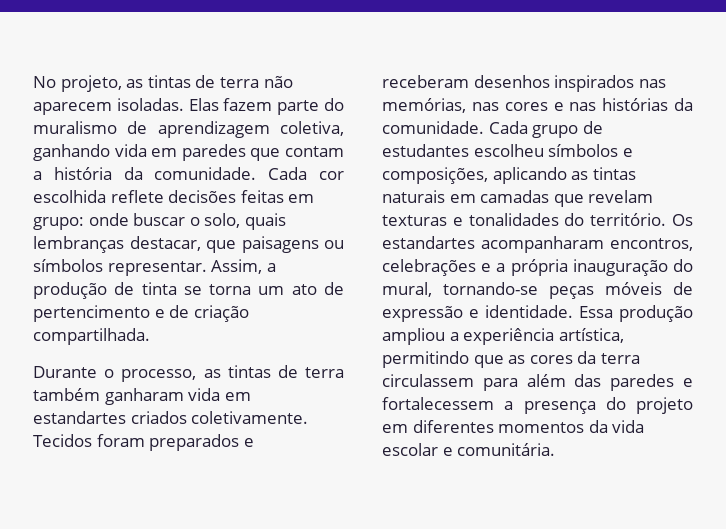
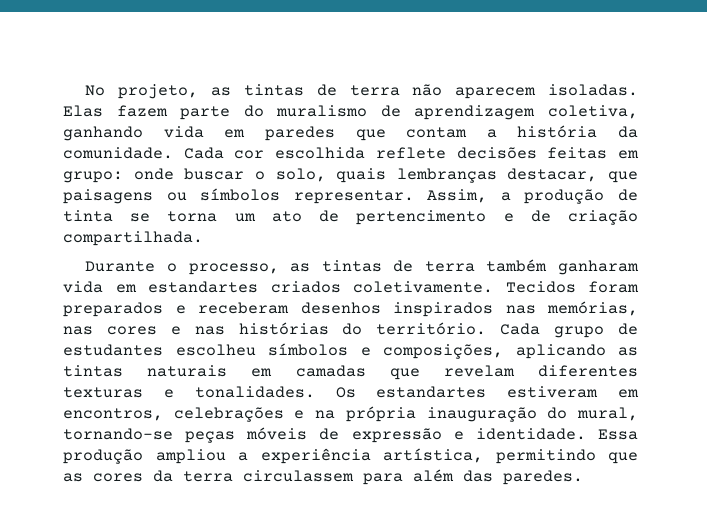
- Tecidos foram preparados e receberam desenhos inspirados nas memórias, nas cores e nas histórias da comunidade.
+ Tecidos foram preparados e receberam desenhos inspirados nas memórias, nas cores e nas histórias do território.
- Cada grupo de estudantes escolheu símbolos e composições, aplicando as tintas naturais em camadas que revelam texturas e tonalidades do território. Os estandartes acompanharam encontros, celebrações e a própria inauguração do mural, tornando-se peças móveis de expressão e identidade.
+ Cada grupo de estudantes escolheu símbolos e composições, aplicando as tintas naturais em camadas que revelam diferentes texturas e tonalidades. Os estandartes estiveram em encontros, celebrações e na própria inauguração do mural, tornando-se peças móveis de expressão e identidade.
- Essa produção ampliou a experiência artística, permitindo que as cores da terra circulassem para além das paredes e fortalecessem a presença do projeto em diferentes momentos da vida escolar e comunitária.
+ Essa produção ampliou a experiência artística, permitindo que as cores da terra circulassem para além das paredes.

